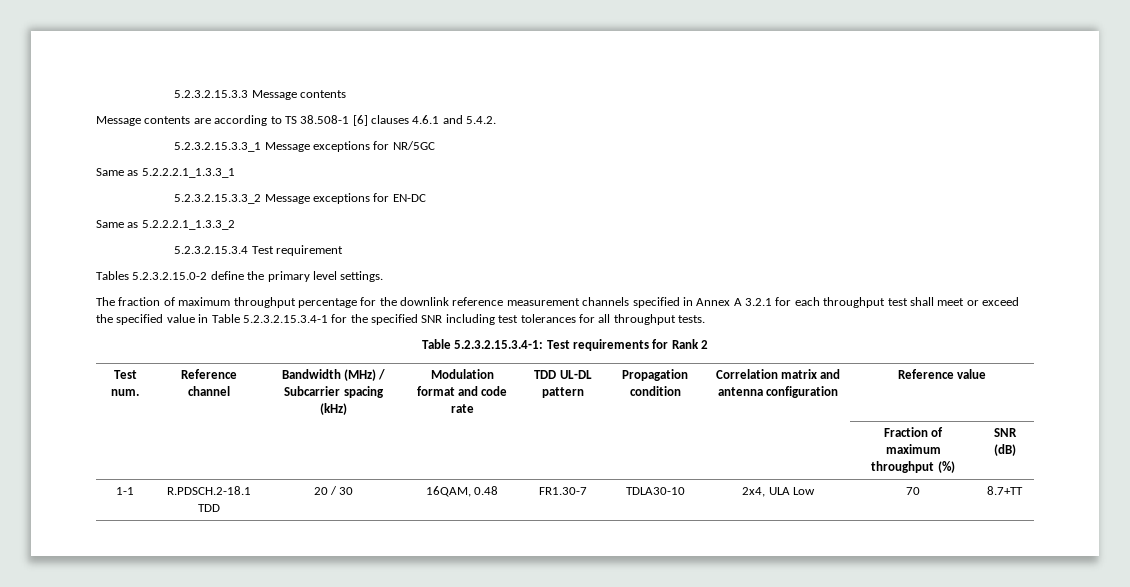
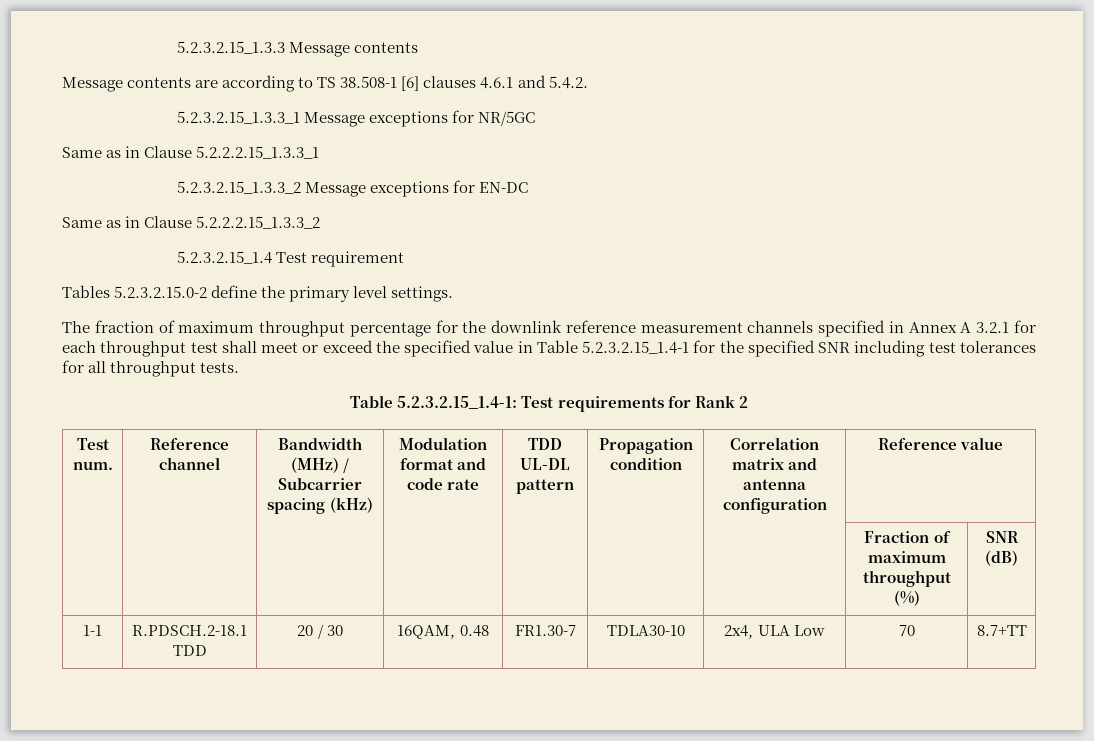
- 5.2.3.2.15.3.3 Message contents
+ 5.2.3.2.15_1.3.3 Message contents
- 5.2.3.2.15.3.3_1 Message exceptions for NR/5GC
+ 5.2.3.2.15_1.3.3_1 Message exceptions for NR/5GC
- Same as 5.2.2.2.1_1.3.3_1
- 5.2.3.2.15.3.3_2 Message exceptions for EN-DC
+ Same as in Clause 5.2.2.2.15_1.3.3_1
+ 5.2.3.2.15_1.3.3_2 Message exceptions for EN-DC
- Same as 5.2.2.2.1_1.3.3_2
- 5.2.3.2.15.3.4 Test requirement
+ Same as in Clause 5.2.2.2.15_1.3.3_2
+ 5.2.3.2.15_1.4 Test requirement
- The fraction of maximum throughput percentage for the downlink reference measurement channels specified in Annex A 3.2.1 for each throughput test shall meet or exceed the specified value in Table 5.2.3.2.15.3.4-1 for the specified SNR including test tolerances for all throughput tests.
+ The fraction of maximum throughput percentage for the downlink reference measurement channels specified in Annex A 3.2.1 for each throughput test shall meet or exceed the specified value in Table 5.2.3.2.15_1.4-1 for the specified SNR including test tolerances for all throughput tests.
- Table 5.2.3.2.15.3.4-1: Test requirements for Rank 2
+ Table 5.2.3.2.15_1.4-1: Test requirements for Rank 2

